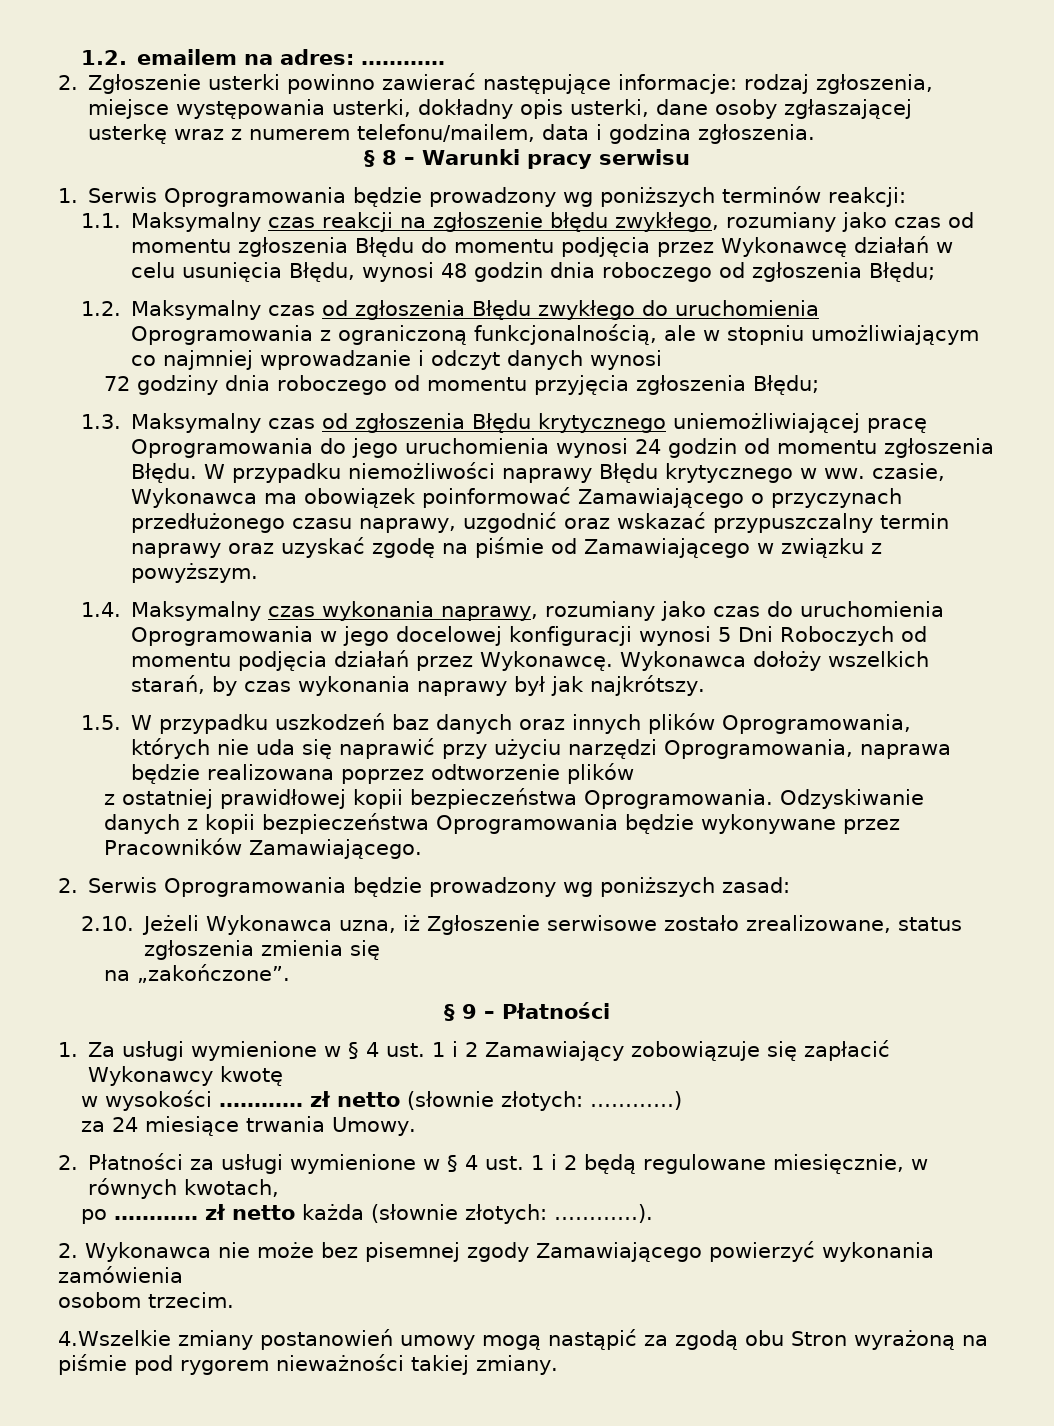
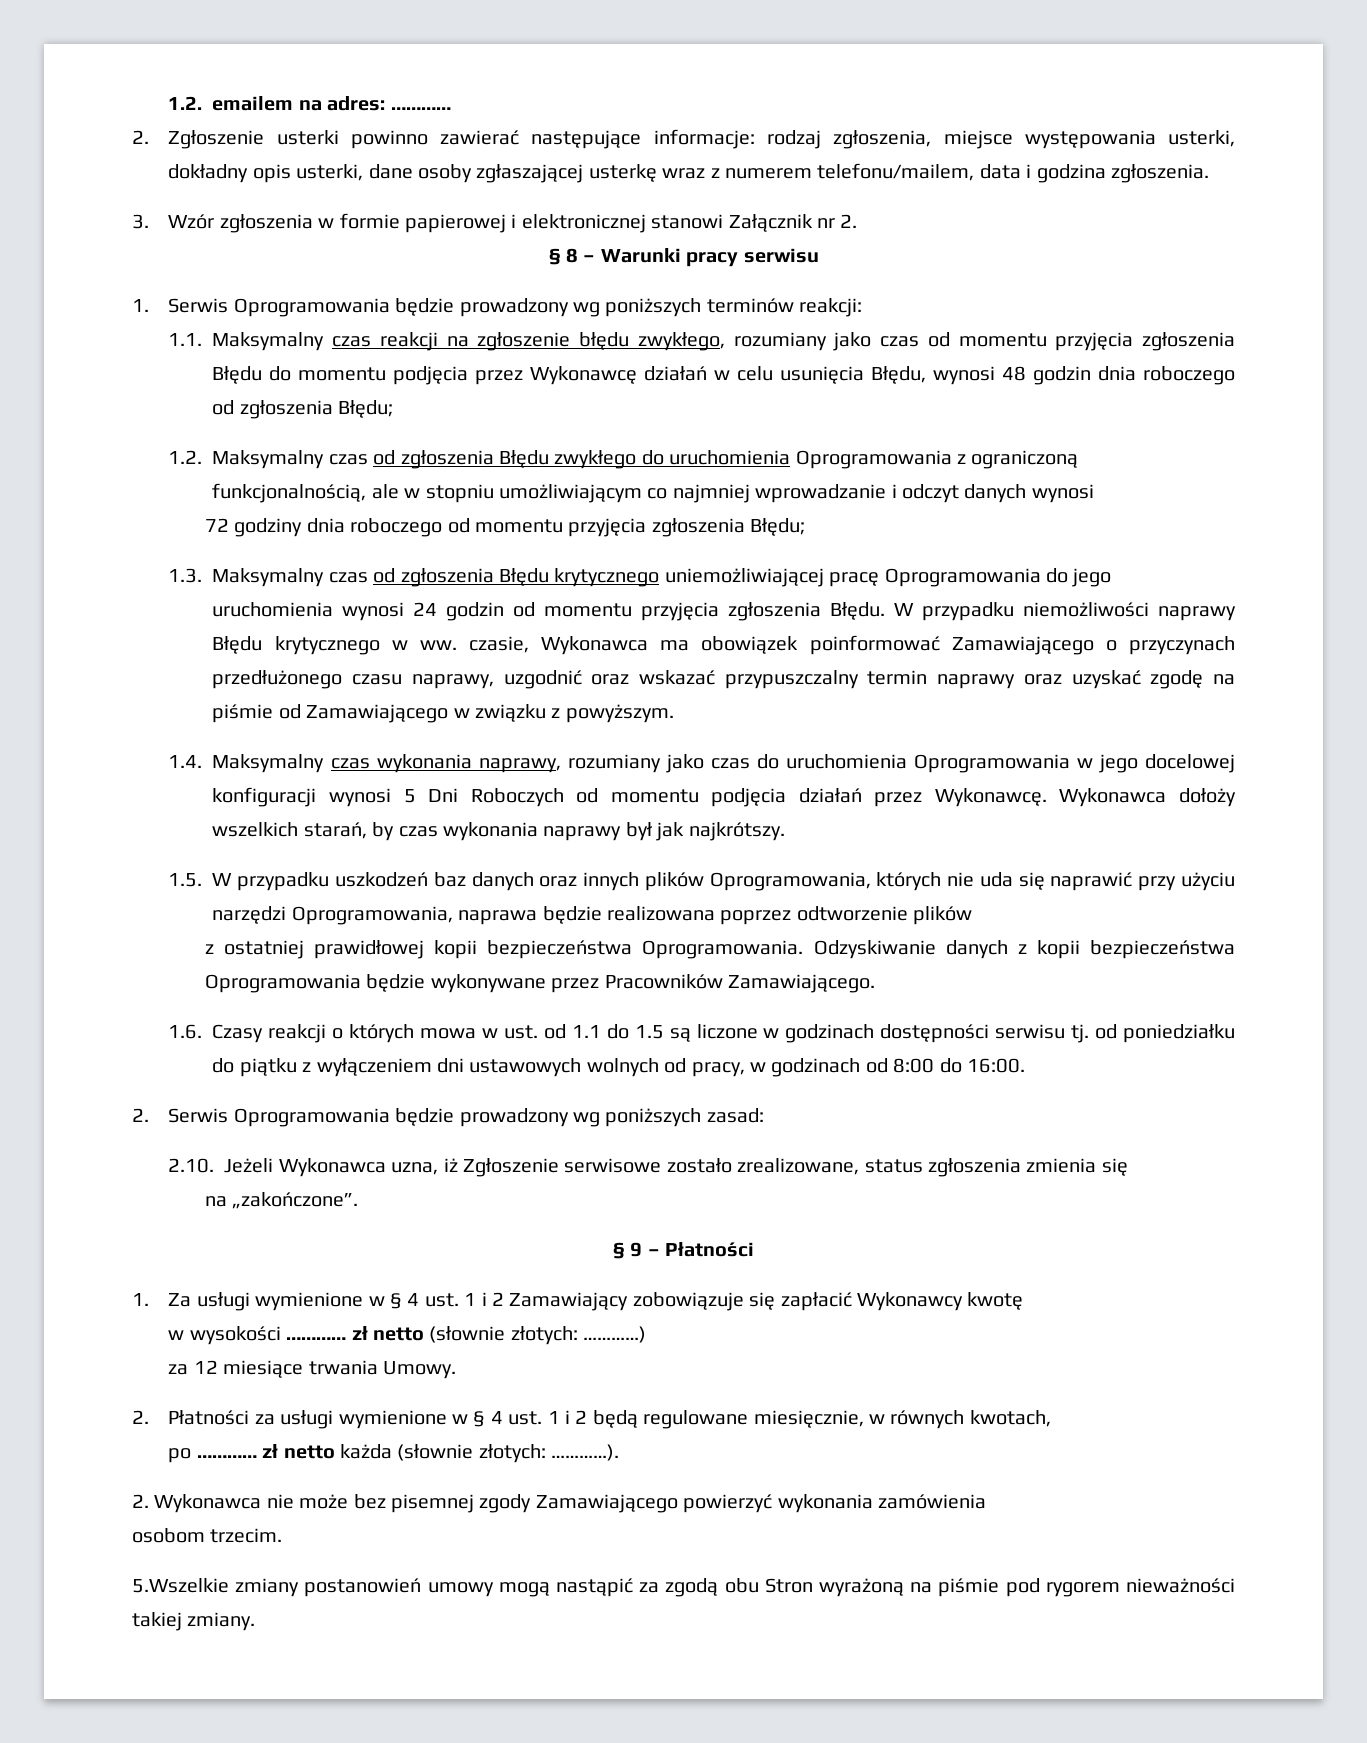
+ 3. Wzór zgłoszenia w formie papierowej i elektronicznej stanowi Załącznik nr 2.
- 1.1. Maksymalny czas reakcji na zgłoszenie błędu zwykłego, rozumiany jako czas od momentu zgłoszenia Błędu do momentu podjęcia przez Wykonawcę działań w celu usunięcia Błędu, wynosi 48 godzin dnia roboczego od zgłoszenia Błędu;
+ 1.1. Maksymalny czas reakcji na zgłoszenie błędu zwykłego, rozumiany jako czas od momentu przyjęcia zgłoszenia Błędu do momentu podjęcia przez Wykonawcę działań w celu usunięcia Błędu, wynosi 48 godzin dnia roboczego od zgłoszenia Błędu;
- 1.3. Maksymalny czas od zgłoszenia Błędu krytycznego uniemożliwiającej pracę Oprogramowania do jego uruchomienia wynosi 24 godzin od momentu zgłoszenia Błędu.
+ 1.3. Maksymalny czas od zgłoszenia Błędu krytycznego uniemożliwiającej pracę Oprogramowania do jego uruchomienia wynosi 24 godzin od momentu przyjęcia zgłoszenia Błędu.
+ 1.6. Czasy reakcji o których mowa w ust. od 1.1 do 1.5 są liczone w godzinach dostępności serwisu tj. od poniedziałku do piątku z wyłączeniem dni ustawowych wolnych od pracy, w godzinach od 8:00 do 16:00.
- za 24 miesiące trwania Umowy.
+ za 12 miesiące trwania Umowy.
- 4.Wszelkie zmiany postanowień umowy mogą nastąpić za zgodą obu Stron wyrażoną na piśmie pod rygorem nieważności takiej zmiany.
+ 5.Wszelkie zmiany postanowień umowy mogą nastąpić za zgodą obu Stron wyrażoną na piśmie pod rygorem nieważności takiej zmiany.

